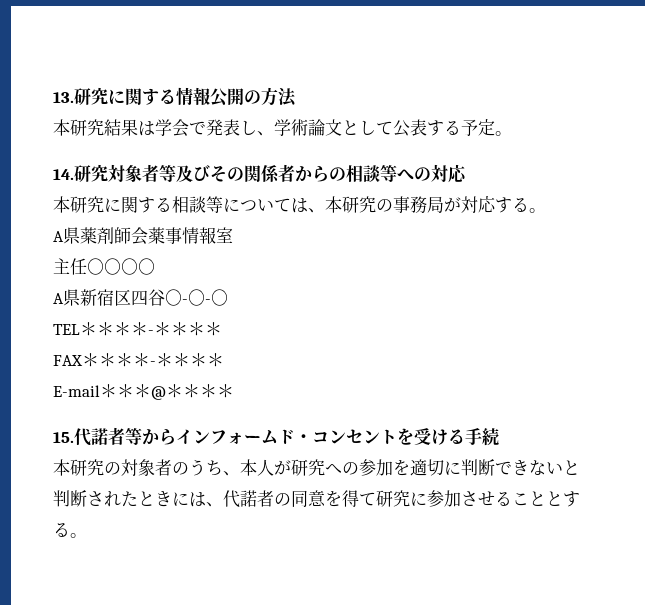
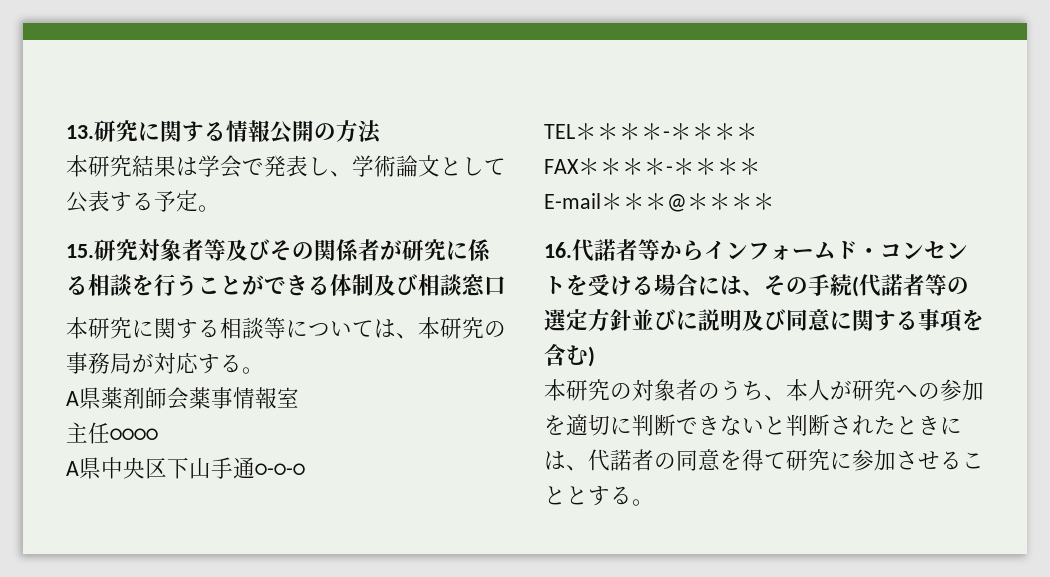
- 14.研究対象者等及びその関係者からの相談等への対応
+ 15.研究対象者等及びその関係者が研究に係る相談を行うことができる体制及び相談窓口
- A県新宿区四谷○-○-○
+ A県中央区下山手通○-○-○
- 15.代諾者等からインフォームド・コンセントを受ける手続
+ 16.代諾者等からインフォームド・コンセントを受ける場合には、その手続(代諾者等の選定方針並びに説明及び同意に関する事項を含む)

